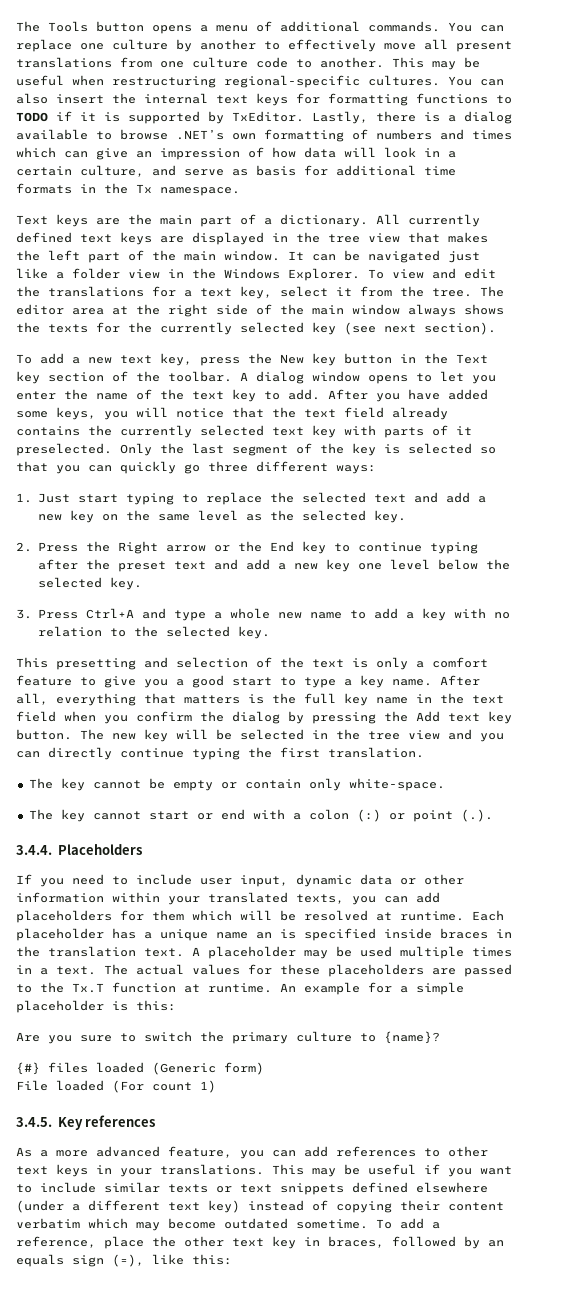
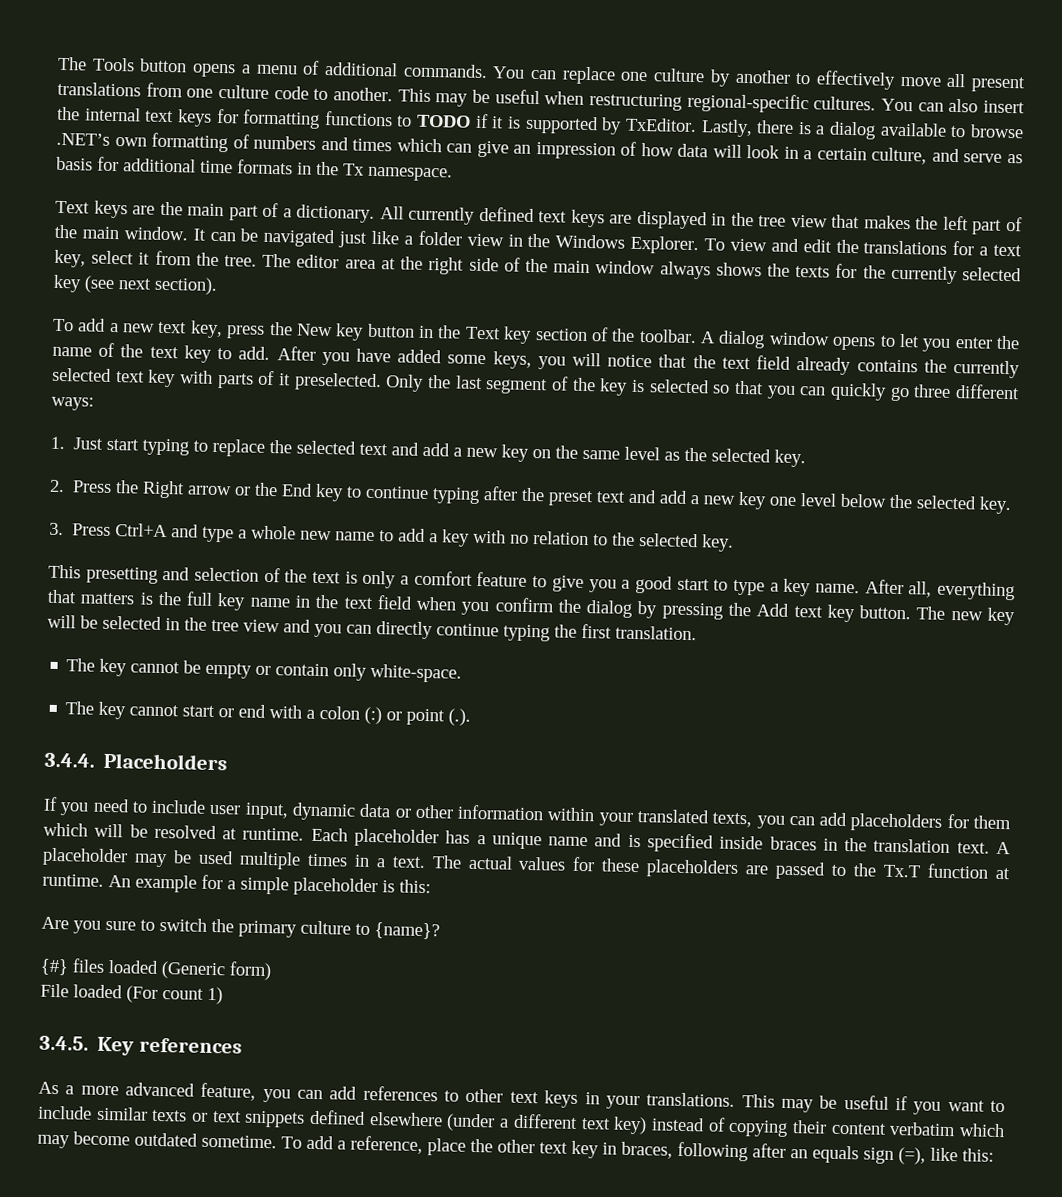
- Each placeholder has a unique name an is specified inside braces in the translation text.
+ Each placeholder has a unique name and is specified inside braces in the translation text.
- To add a reference, place the other text key in braces, followed by an equals sign (=), like this:
+ To add a reference, place the other text key in braces, following after an equals sign (=), like this:

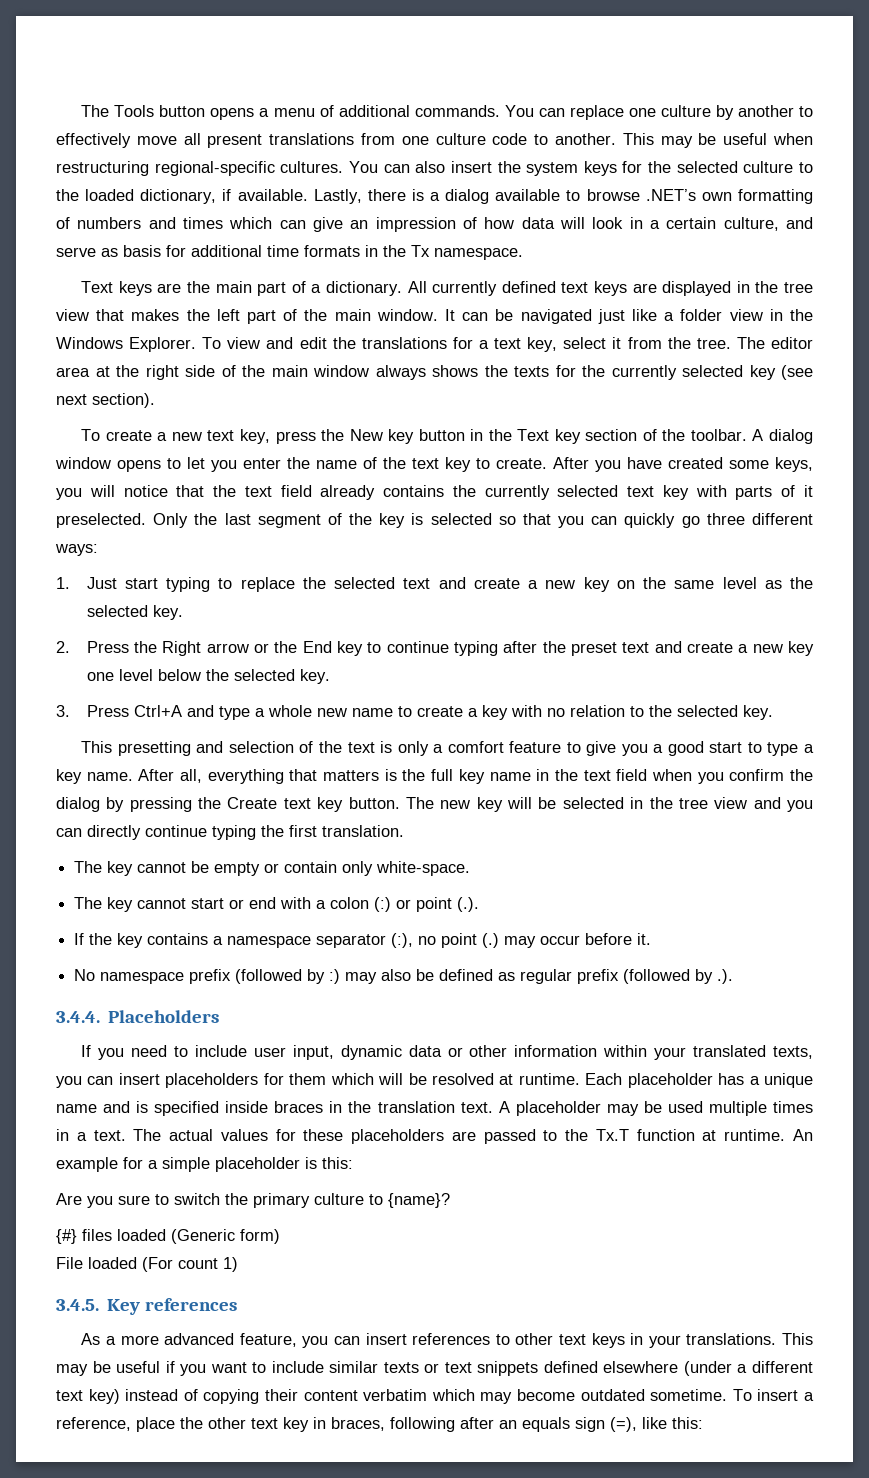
- You can also insert the internal text keys for formatting functions to TODO if it is supported by TxEditor.
+ You can also insert the system keys for the selected culture to the loaded dictionary, if available.
- To add a new text key, press the New key button in the Text key section of the toolbar.
+ To create a new text key, press the New key button in the Text key section of the toolbar.
- A dialog window opens to let you enter the name of the text key to add.
+ A dialog window opens to let you enter the name of the text key to create.
- After you have added some keys, you will notice that the text field already contains the currently selected text key with parts of it preselected.
+ After you have created some keys, you will notice that the text field already contains the currently selected text key with parts of it preselected.
- 1. Just start typing to replace the selected text and add a new key on the same level as the selected key.
+ 1. Just start typing to replace the selected text and create a new key on the same level as the selected key.
- 2. Press the Right arrow or the End key to continue typing after the preset text and add a new key one level below the selected key.
+ 2. Press the Right arrow or the End key to continue typing after the preset text and create a new key one level below the selected key.
- 3. Press Ctrl+A and type a whole new name to add a key with no relation to the selected key.
+ 3. Press Ctrl+A and type a whole new name to create a key with no relation to the selected key.
- After all, everything that matters is the full key name in the text field when you confirm the dialog by pressing the Add text key button.
+ After all, everything that matters is the full key name in the text field when you confirm the dialog by pressing the Create text key button.
+ If the key contains a namespace separator (:), no point (.) may occur before it.
+ No namespace prefix (followed by :) may also be defined as regular prefix (followed by .).
- If you need to include user input, dynamic data or other information within your translated texts, you can add placeholders for them which will be resolved at runtime.
+ If you need to include user input, dynamic data or other information within your translated texts, you can insert placeholders for them which will be resolved at runtime.
- As a more advanced feature, you can add references to other text keys in your translations.
+ As a more advanced feature, you can insert references to other text keys in your translations.
- To add a reference, place the other text key in braces, following after an equals sign (=), like this:
+ To insert a reference, place the other text key in braces, following after an equals sign (=), like this:

